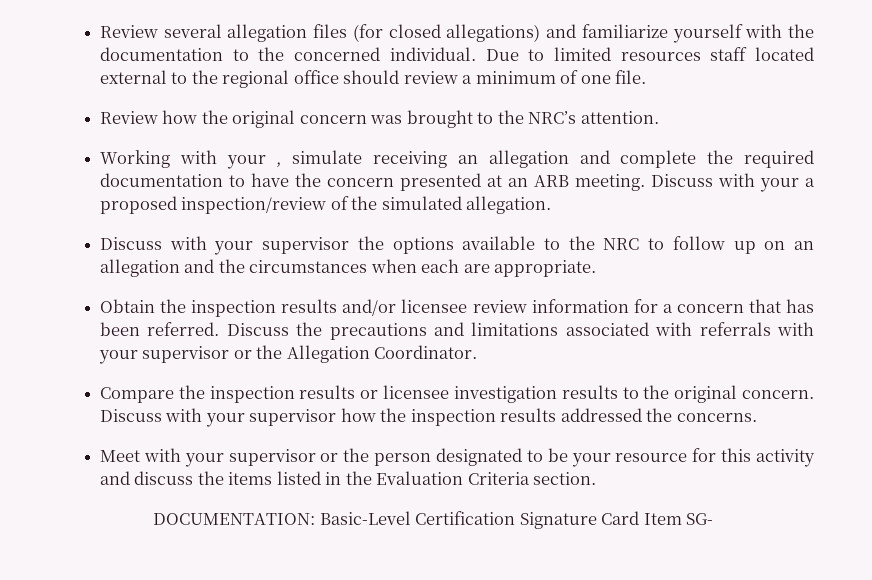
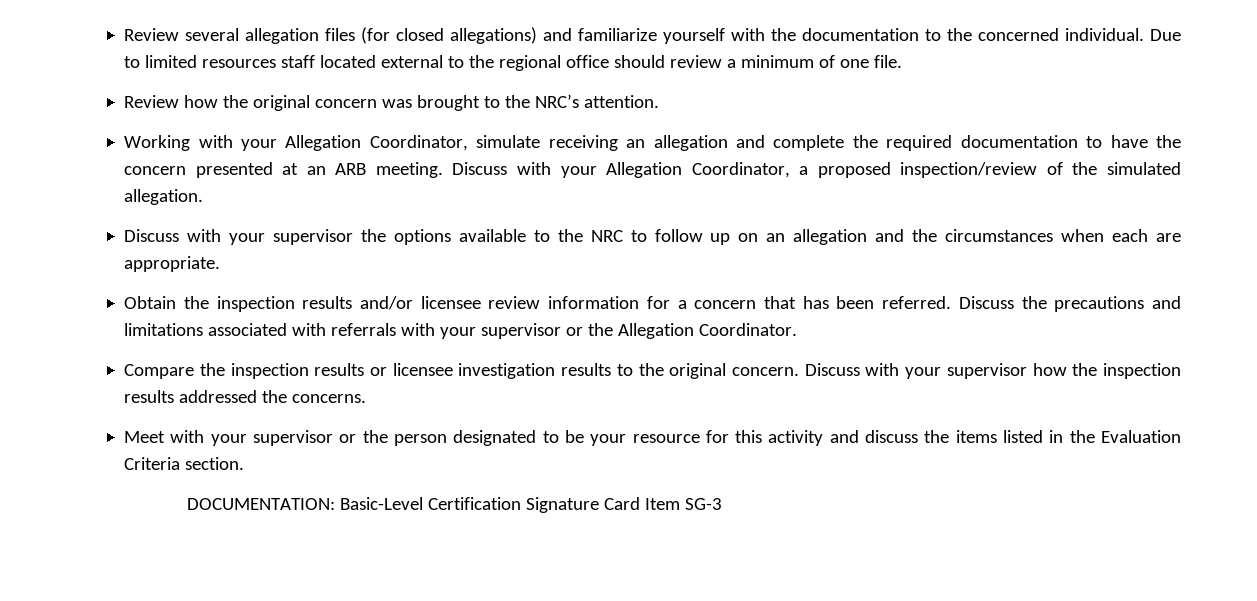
- Working with your , simulate receiving an allegation and complete the required documentation to have the concern presented at an ARB meeting.
+ Working with your Allegation Coordinator, simulate receiving an allegation and complete the required documentation to have the concern presented at an ARB meeting.
- Discuss with your a proposed inspection/review of the simulated allegation.
+ Discuss with your Allegation Coordinator, a proposed inspection/review of the simulated allegation.
- DOCUMENTATION: Basic-Level Certification Signature Card Item SG-
+ DOCUMENTATION: Basic-Level Certification Signature Card Item SG-3

